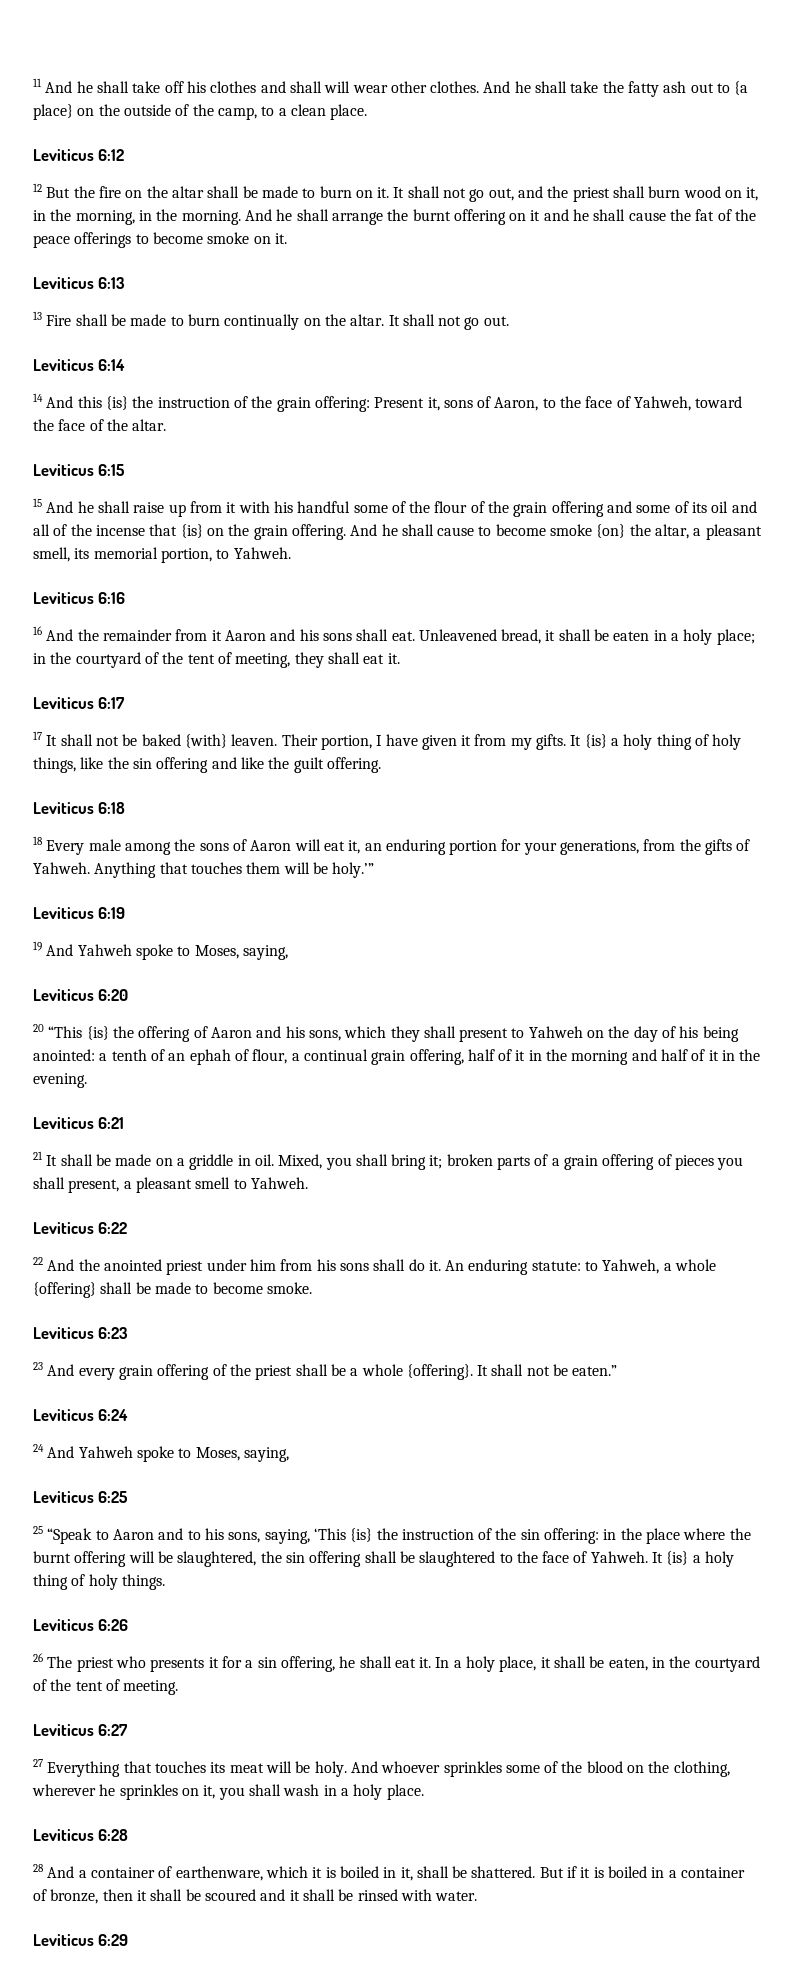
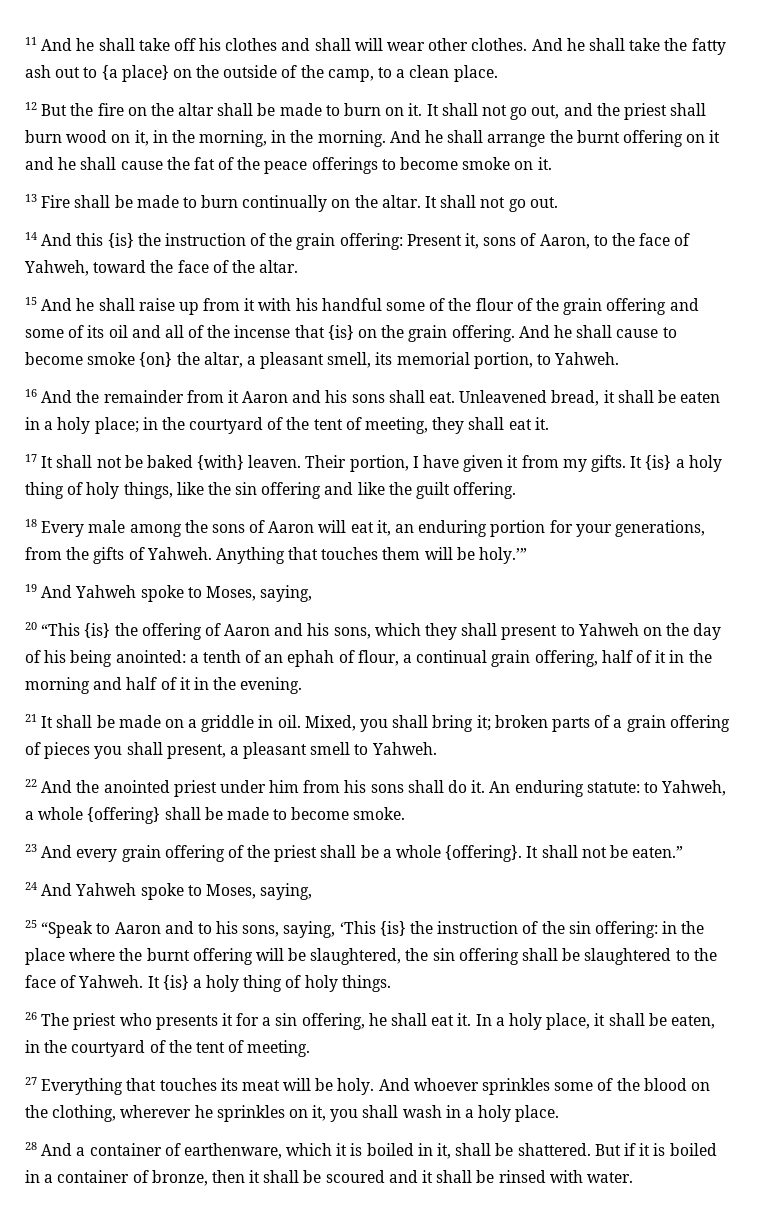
- Leviticus 6:12
- Leviticus 6:13
- Leviticus 6:14
- Leviticus 6:15
- Leviticus 6:16
- Leviticus 6:17
- Leviticus 6:18
- Leviticus 6:19
- Leviticus 6:20
- Leviticus 6:21
- Leviticus 6:22
- Leviticus 6:23
- Leviticus 6:24
- Leviticus 6:25
- Leviticus 6:26
- Leviticus 6:27
- Leviticus 6:28
- Leviticus 6:29

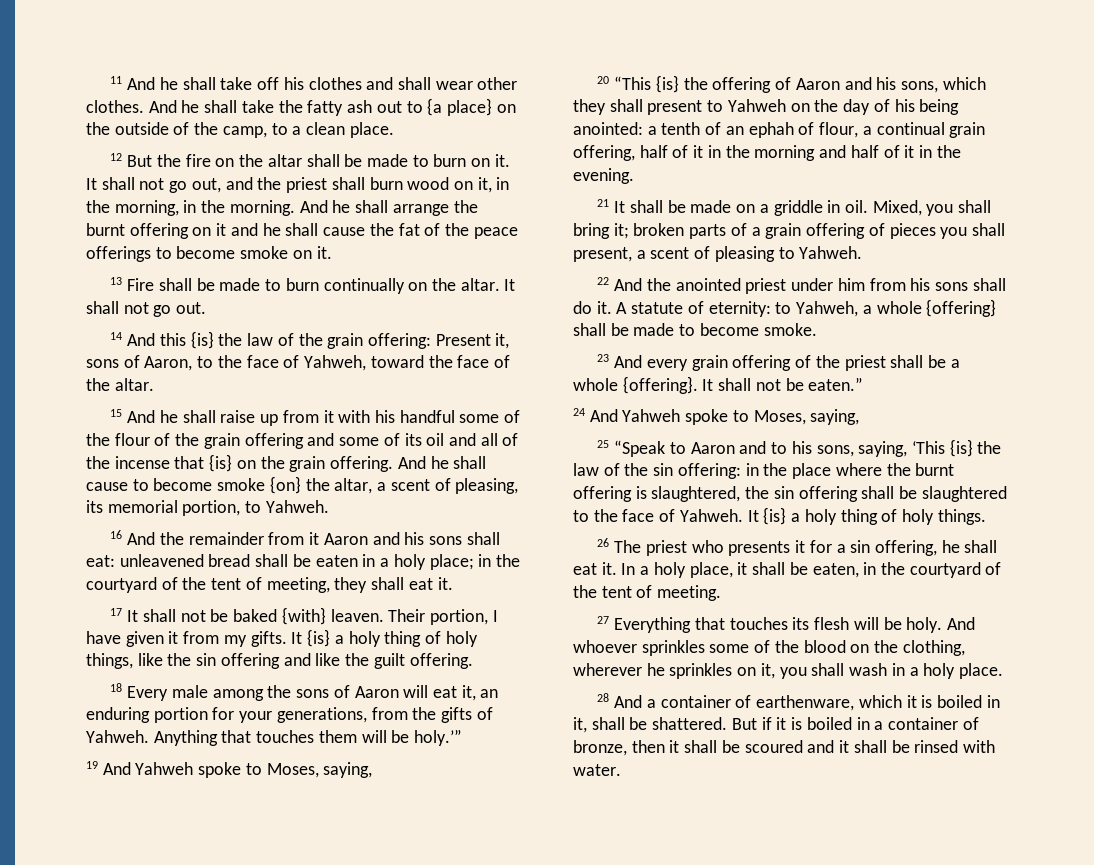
- 11 And he shall take off his clothes and shall will wear other clothes.
+ 11 And he shall take off his clothes and shall wear other clothes.
- 14 And this {is} the instruction of the grain offering: Present it, sons of Aaron, to the face of Yahweh, toward the face of the altar.
+ 14 And this {is} the law of the grain offering: Present it, sons of Aaron, to the face of Yahweh, toward the face of the altar.
- And he shall cause to become smoke {on} the altar, a pleasant smell, its memorial portion, to Yahweh.
+ And he shall cause to become smoke {on} the altar, a scent of pleasing, its memorial portion, to Yahweh.
- 16 And the remainder from it Aaron and his sons shall eat. Unleavened bread, it shall be eaten in a holy place; in the courtyard of the tent of meeting, they shall eat it.
+ 16 And the remainder from it Aaron and his sons shall eat: unleavened bread shall be eaten in a holy place; in the courtyard of the tent of meeting, they shall eat it.
- Mixed, you shall bring it; broken parts of a grain offering of pieces you shall present, a pleasant smell to Yahweh.
+ Mixed, you shall bring it; broken parts of a grain offering of pieces you shall present, a scent of pleasing to Yahweh.
- An enduring statute: to Yahweh, a whole {offering} shall be made to become smoke.
+ A statute of eternity: to Yahweh, a whole {offering} shall be made to become smoke.
- 25 “Speak to Aaron and to his sons, saying, ‘This {is} the instruction of the sin offering: in the place where the burnt offering will be slaughtered, the sin offering shall be slaughtered to the face of Yahweh.
+ 25 “Speak to Aaron and to his sons, saying, ‘This {is} the law of the sin offering: in the place where the burnt offering is slaughtered, the sin offering shall be slaughtered to the face of Yahweh.
- 27 Everything that touches its meat will be holy.
+ 27 Everything that touches its flesh will be holy.

